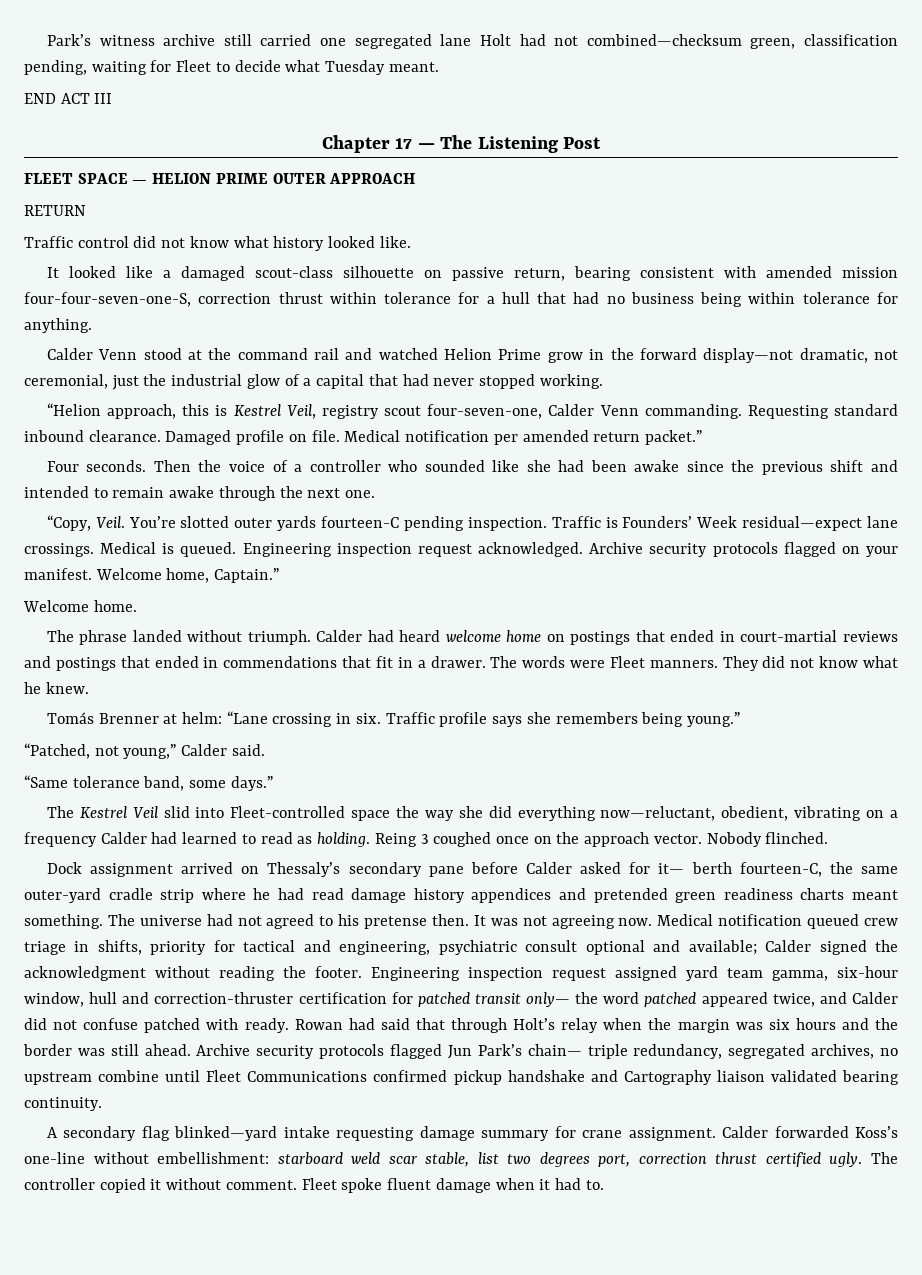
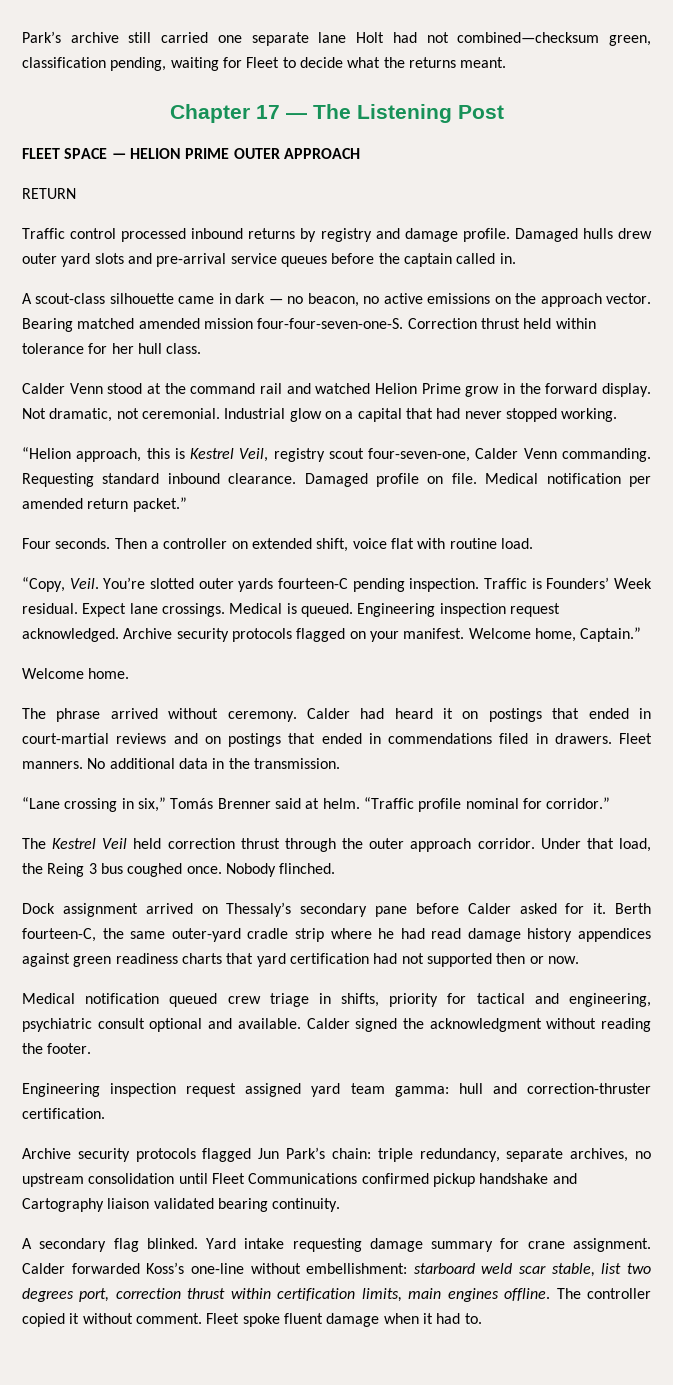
- Park’s witness archive still carried one segregated lane Holt had not combined—checksum green, classification pending, waiting for Fleet to decide what Tuesday meant.
+ Park’s archive still carried one separate lane Holt had not combined—checksum green, classification pending, waiting for Fleet to decide what the returns meant.
- END ACT III
- Traffic control did not know what history looked like.
- It looked like a damaged scout-class silhouette on passive return, bearing consistent with amended mission four-four-seven-one-S, correction thrust within tolerance for a hull that had no business being within tolerance for anything.
+ Traffic control processed inbound returns by registry and damage profile. Damaged hulls drew outer yard slots and pre-arrival service queues before the captain called in.
+ A scout-class silhouette came in dark — no beacon, no active emissions on the approach vector. Bearing matched amended mission four-four-seven-one-S. Correction thrust held within tolerance for her hull class.
- Calder Venn stood at the command rail and watched Helion Prime grow in the forward display—not dramatic, not ceremonial, just the industrial glow of a capital that had never stopped working.
+ Calder Venn stood at the command rail and watched Helion Prime grow in the forward display. Not dramatic, not ceremonial. Industrial glow on a capital that had never stopped working.
- Then the voice of a controller who sounded like she had been awake since the previous shift and intended to remain awake through the next one.
+ Then a controller on extended shift, voice flat with routine load.
- Traffic is Founders’ Week residual—expect lane crossings.
+ Traffic is Founders’ Week residual. Expect lane crossings.
- The phrase landed without triumph.
+ The phrase arrived without ceremony.
- Calder had heard welcome home on postings that ended in court-martial reviews and postings that ended in commendations that fit in a drawer. The words were Fleet manners. They did not know what he knew.
- Tomás Brenner at helm: “Lane crossing in six. Traffic profile says she remembers being young.”
- “Patched, not young,” Calder said.
- “Same tolerance band, some days.”
- The Kestrel Veil slid into Fleet-controlled space the way she did everything now—reluctant, obedient, vibrating on a frequency Calder had learned to read as holding. Reing 3 coughed once on the approach vector.
+ Calder had heard it on postings that ended in court-martial reviews and on postings that ended in commendations filed in drawers. Fleet manners. No additional data in the transmission.
+ “Lane crossing in six,” Tomás Brenner said at helm. “Traffic profile nominal for corridor.”
+ The Kestrel Veil held correction thrust through the outer approach corridor. Under that load, the Reing 3 bus coughed once.
- Dock assignment arrived on Thessaly’s secondary pane before Calder asked for it— berth fourteen-C, the same outer-yard cradle strip where he had read damage history appendices and pretended green readiness charts meant something. The universe had not agreed to his pretense then. It was not agreeing now. Medical notification queued crew triage in shifts, priority for tactical and engineering, psychiatric consult optional and available;
+ Dock assignment arrived on Thessaly’s secondary pane before Calder asked for it. Berth fourteen-C, the same outer-yard cradle strip where he had read damage history appendices against green readiness charts that yard certification had not supported then or now.
+ Medical notification queued crew triage in shifts, priority for tactical and engineering, psychiatric consult optional and available.
- Calder signed the acknowledgment without reading the footer. Engineering inspection request assigned yard team gamma, six-hour window, hull and correction-thruster certification for patched transit only— the word patched appeared twice, and Calder did not confuse patched with ready. Rowan had said that through Holt’s relay when the margin was six hours and the border was still ahead. Archive security protocols flagged Jun Park’s chain— triple redundancy, segregated archives, no upstream combine until Fleet Communications confirmed pickup handshake and Cartography liaison validated bearing continuity.
+ Calder signed the acknowledgment without reading the footer.
+ Engineering inspection request assigned yard team gamma: hull and correction-thruster certification.
+ Archive security protocols flagged Jun Park’s chain: triple redundancy, separate archives, no upstream consolidation until Fleet Communications confirmed pickup handshake and Cartography liaison validated bearing continuity.
- A secondary flag blinked—yard intake requesting damage summary for crane assignment.
+ A secondary flag blinked. Yard intake requesting damage summary for crane assignment.
- Calder forwarded Koss’s one-line without embellishment: starboard weld scar stable, list two degrees port, correction thrust certified ugly.
+ Calder forwarded Koss’s one-line without embellishment: starboard weld scar stable, list two degrees port, correction thrust within certification limits, main engines offline.

